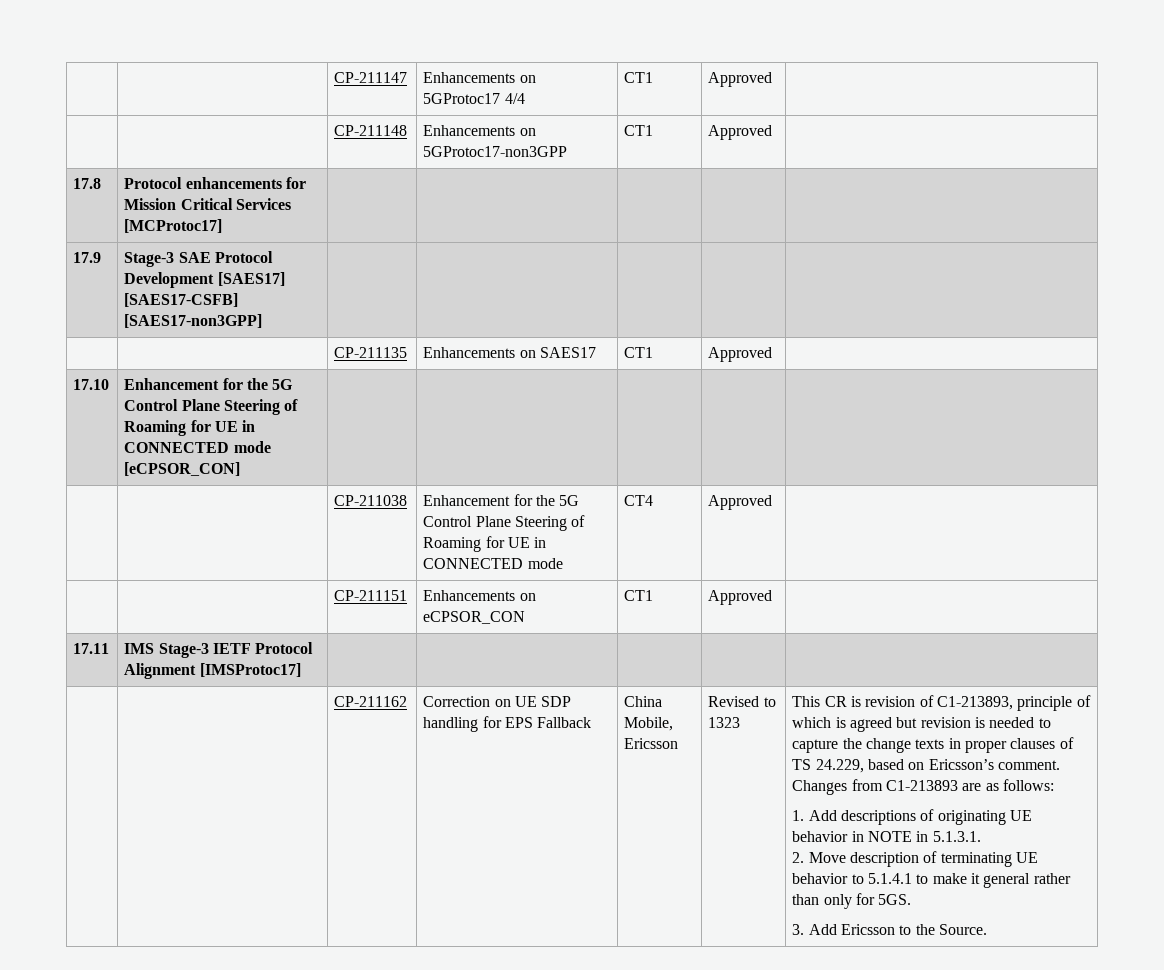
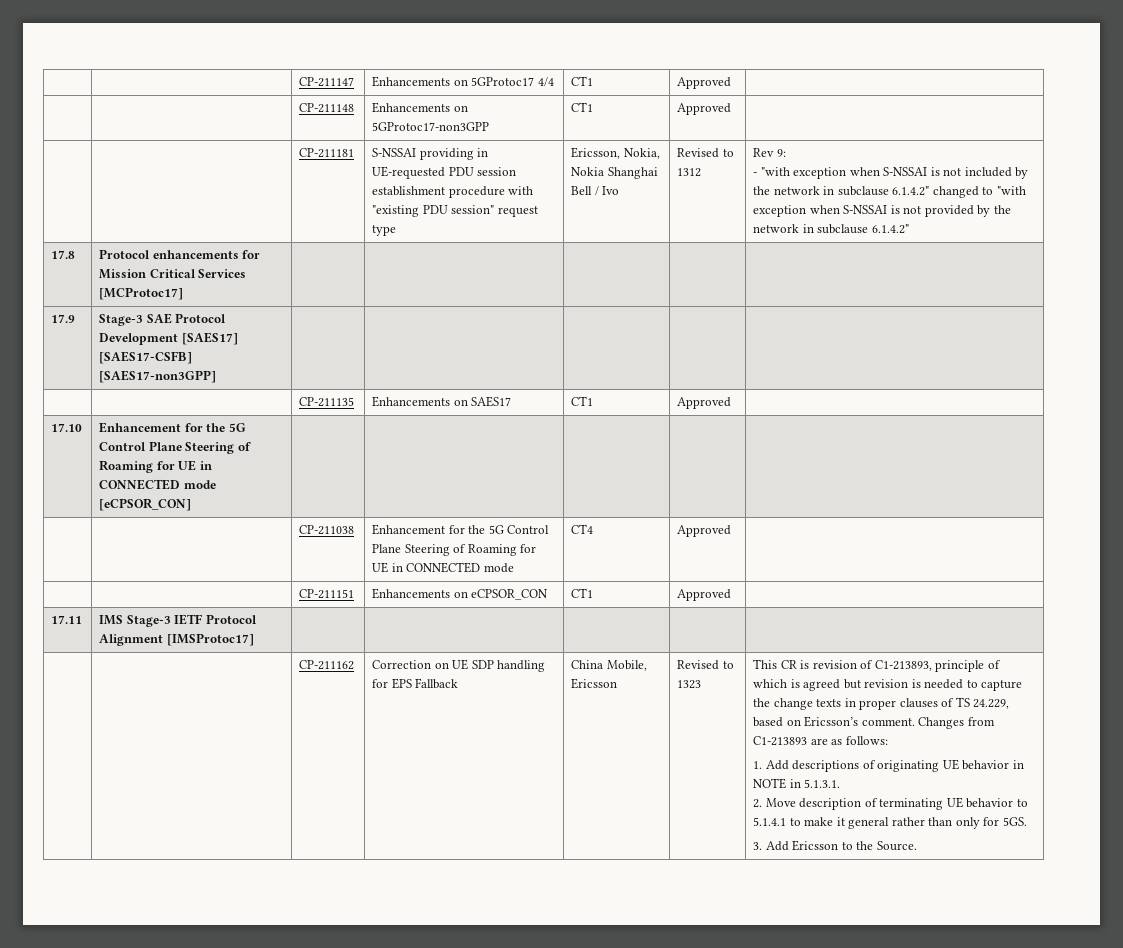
+ CP-211181 | S-NSSAI providing in UE-requested PDU session establishment procedure with "existing PDU session" request type | Ericsson, Nokia, Nokia Shanghai Bell / Ivo | Revised to 1312 | Rev 9:
+ - "with exception when S-NSSAI is not included by the network in subclause 6.1.4.2" changed to "with exception when S-NSSAI is not provided by the network in subclause 6.1.4.2"

